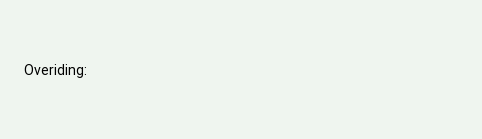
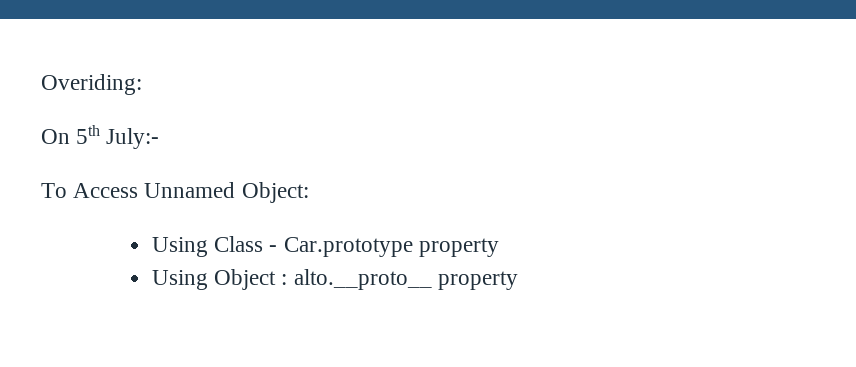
+ On 5th July:-
+ To Access Unnamed Object:
+ Using Class - Car.prototype property
+ Using Object : alto.__proto__ property

